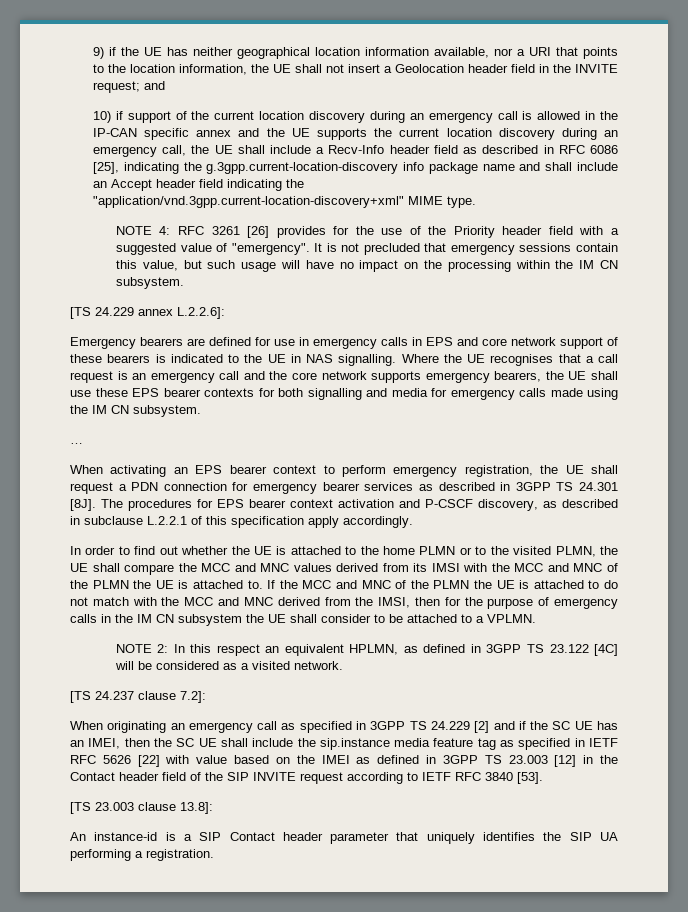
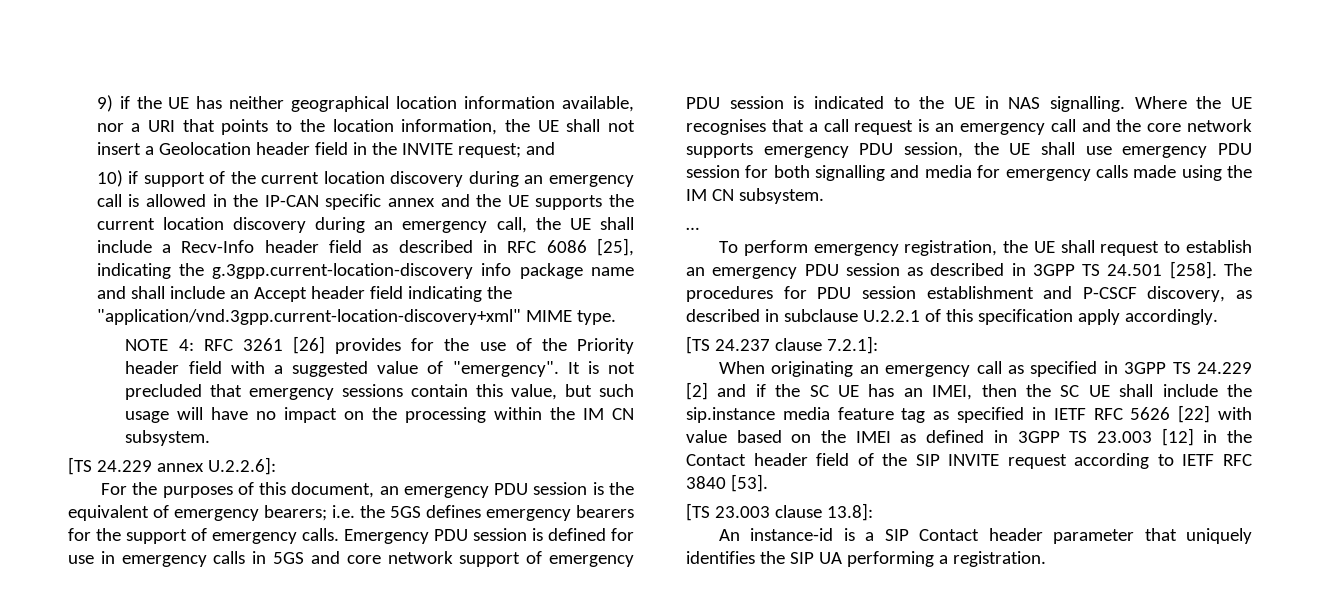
- [TS 24.229 annex L.2.2.6]:
- Emergency bearers are defined for use in emergency calls in EPS and core network support of these bearers is indicated to the UE in NAS signalling.
+ [TS 24.229 annex U.2.2.6]:
+ For the purposes of this document, an emergency PDU session is the equivalent of emergency bearers; i.e. the 5GS defines emergency bearers for the support of emergency calls. Emergency PDU session is defined for use in emergency calls in 5GS and core network support of emergency PDU session is indicated to the UE in NAS signalling.
- Where the UE recognises that a call request is an emergency call and the core network supports emergency bearers, the UE shall use these EPS bearer contexts for both signalling and media for emergency calls made using the IM CN subsystem.
+ Where the UE recognises that a call request is an emergency call and the core network supports emergency PDU session, the UE shall use emergency PDU session for both signalling and media for emergency calls made using the IM CN subsystem.
- When activating an EPS bearer context to perform emergency registration, the UE shall request a PDN connection for emergency bearer services as described in 3GPP TS 24.301 [8J].
+ To perform emergency registration, the UE shall request to establish an emergency PDU session as described in 3GPP TS 24.501 [258].
- The procedures for EPS bearer context activation and P-CSCF discovery, as described in subclause L.2.2.1 of this specification apply accordingly.
+ The procedures for PDU session establishment and P-CSCF discovery, as described in subclause U.2.2.1 of this specification apply accordingly.
- In order to find out whether the UE is attached to the home PLMN or to the visited PLMN, the UE shall compare the MCC and MNC values derived from its IMSI with the MCC and MNC of the PLMN the UE is attached to. If the MCC and MNC of the PLMN the UE is attached to do not match with the MCC and MNC derived from the IMSI, then for the purpose of emergency calls in the IM CN subsystem the UE shall consider to be attached to a VPLMN.
- NOTE 2: In this respect an equivalent HPLMN, as defined in 3GPP TS 23.122 [4C] will be considered as a visited network.
- [TS 24.237 clause 7.2]:
+ [TS 24.237 clause 7.2.1]:

